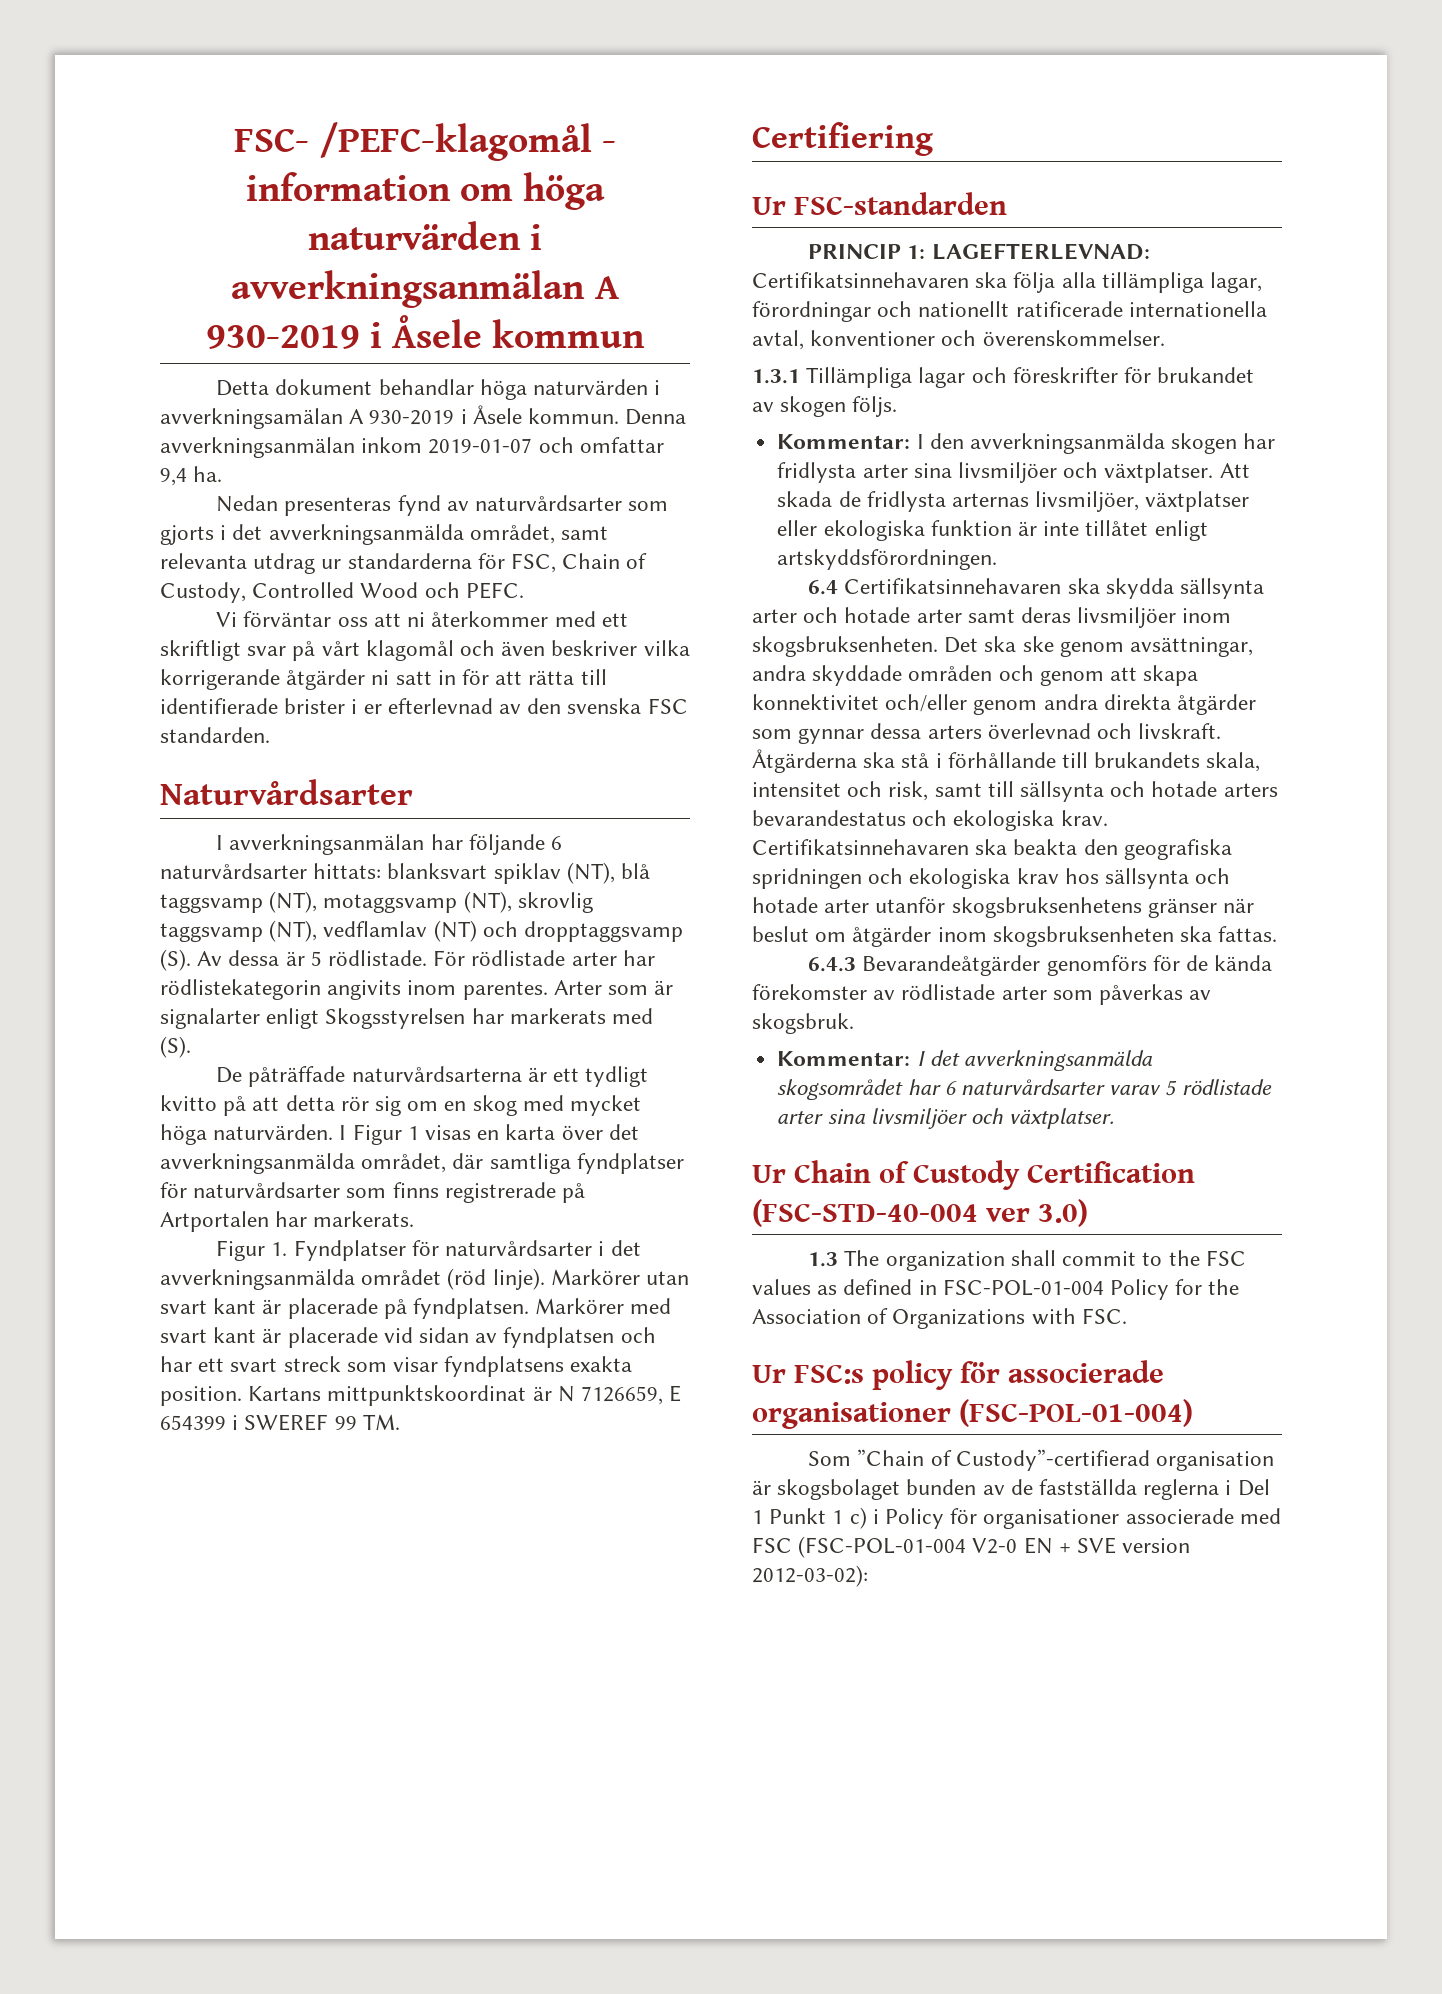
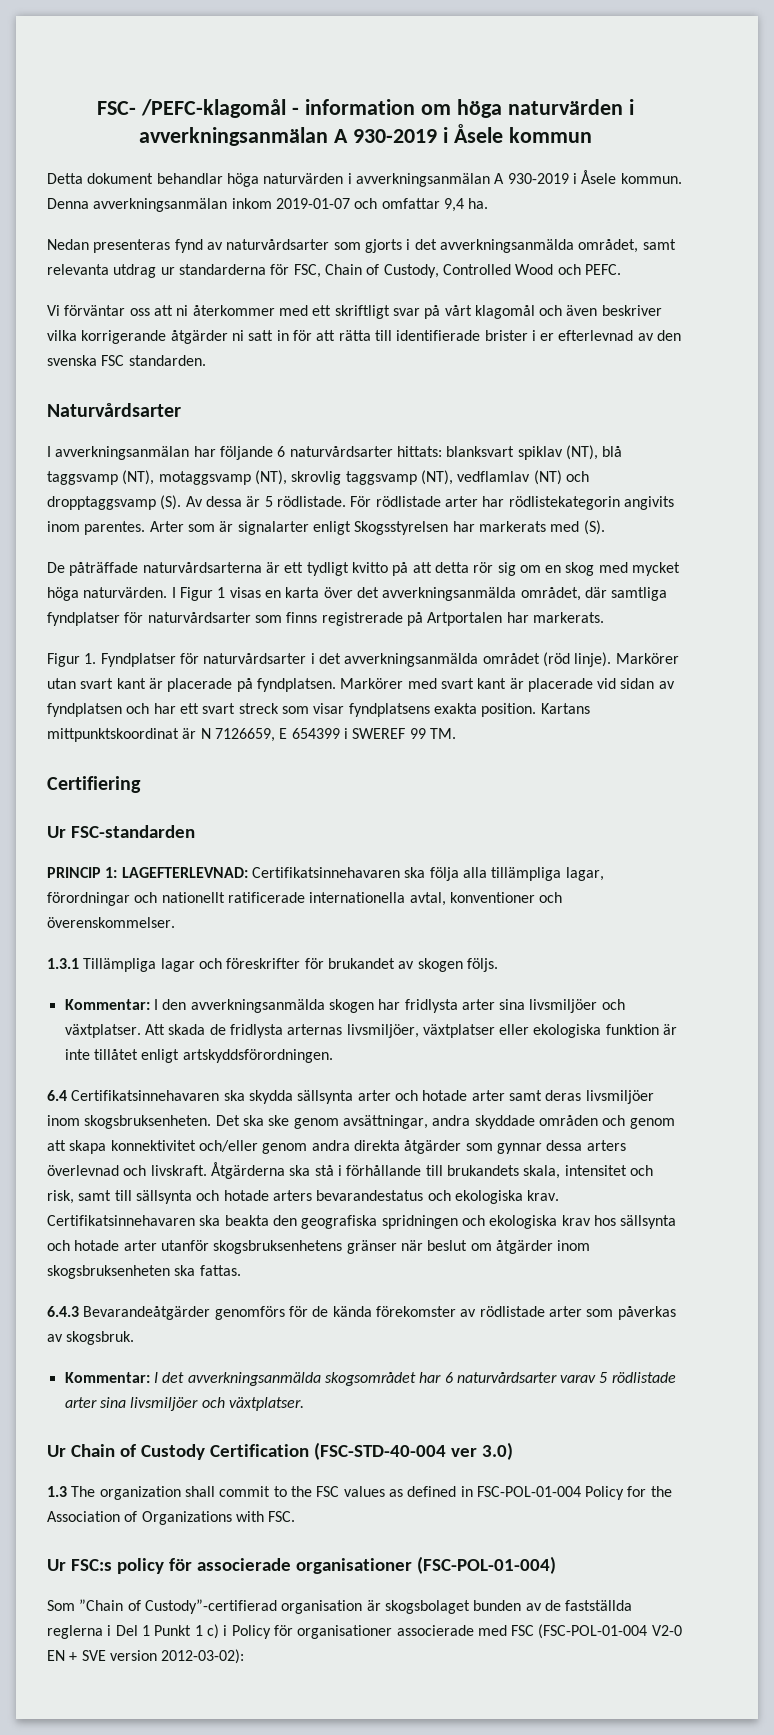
- Detta dokument behandlar höga naturvärden i avverkningsamälan A 930-2019 i Åsele kommun.
+ Detta dokument behandlar höga naturvärden i avverkningsanmälan A 930-2019 i Åsele kommun.

